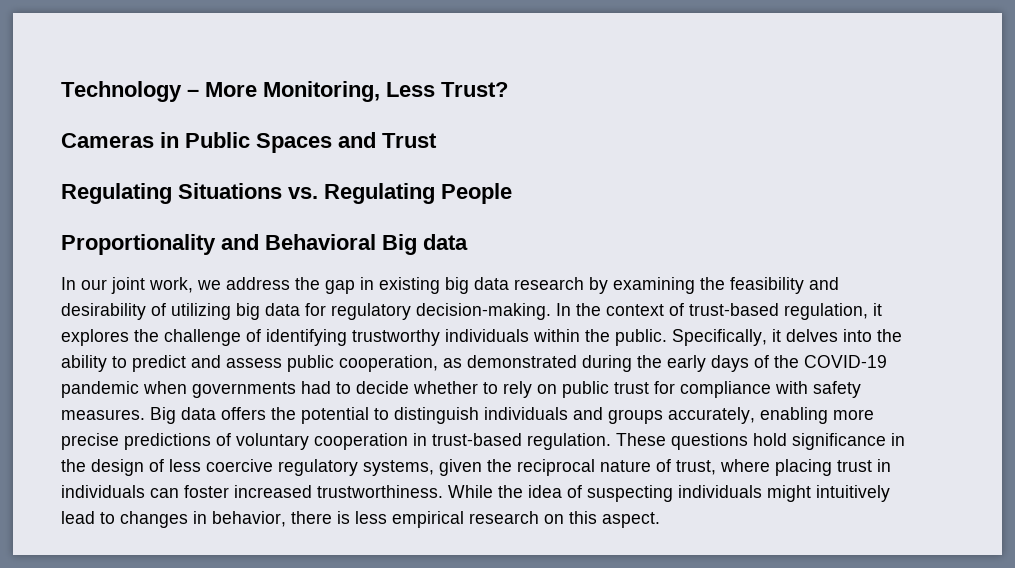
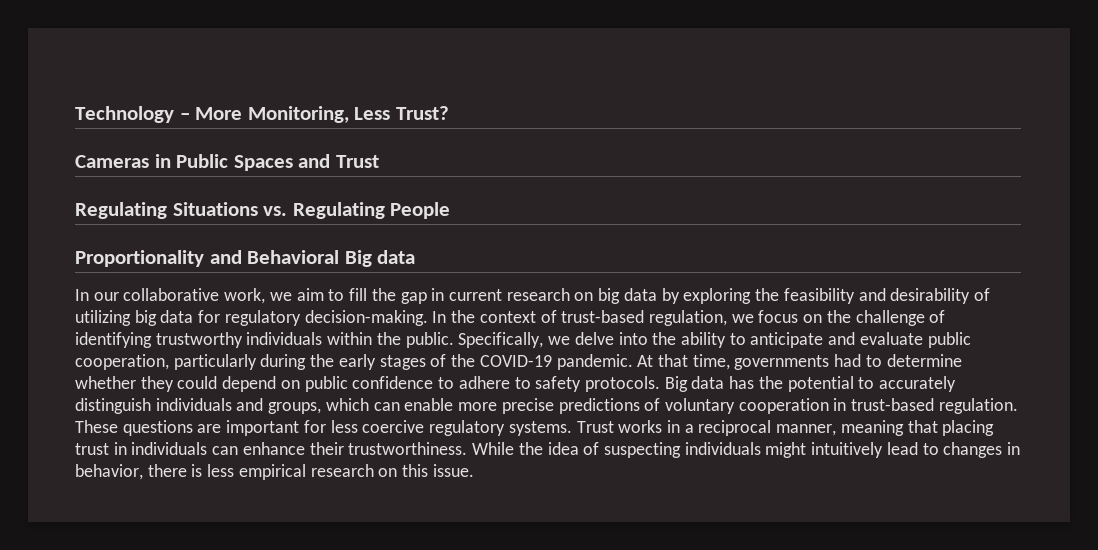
- In our joint work, we address the gap in existing big data research by examining the feasibility and desirability of utilizing big data for regulatory decision-making.
+ In our collaborative work, we aim to fill the gap in current research on big data by exploring the feasibility and desirability of utilizing big data for regulatory decision-making.
- In the context of trust-based regulation, it explores the challenge of identifying trustworthy individuals within the public.
+ In the context of trust-based regulation, we focus on the challenge of identifying trustworthy individuals within the public.
- Specifically, it delves into the ability to predict and assess public cooperation, as demonstrated during the early days of the COVID-19 pandemic when governments had to decide whether to rely on public trust for compliance with safety measures. Big data offers the potential to distinguish individuals and groups accurately, enabling more precise predictions of voluntary cooperation in trust-based regulation.
+ Specifically, we delve into the ability to anticipate and evaluate public cooperation, particularly during the early stages of the COVID-19 pandemic. At that time, governments had to determine whether they could depend on public confidence to adhere to safety protocols. Big data has the potential to accurately distinguish individuals and groups, which can enable more precise predictions of voluntary cooperation in trust-based regulation.
- These questions hold significance in the design of less coercive regulatory systems, given the reciprocal nature of trust, where placing trust in individuals can foster increased trustworthiness.
+ These questions are important for less coercive regulatory systems. Trust works in a reciprocal manner, meaning that placing trust in individuals can enhance their trustworthiness.
- While the idea of suspecting individuals might intuitively lead to changes in behavior, there is less empirical research on this aspect.
+ While the idea of suspecting individuals might intuitively lead to changes in behavior, there is less empirical research on this issue.

